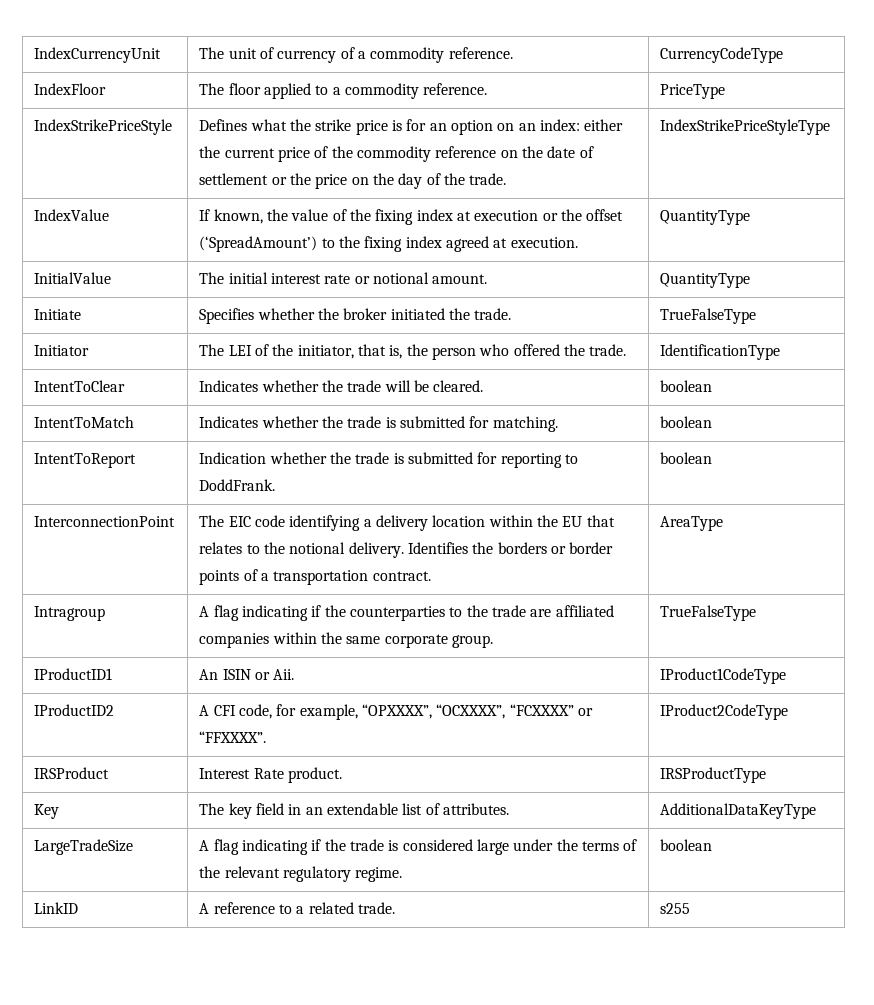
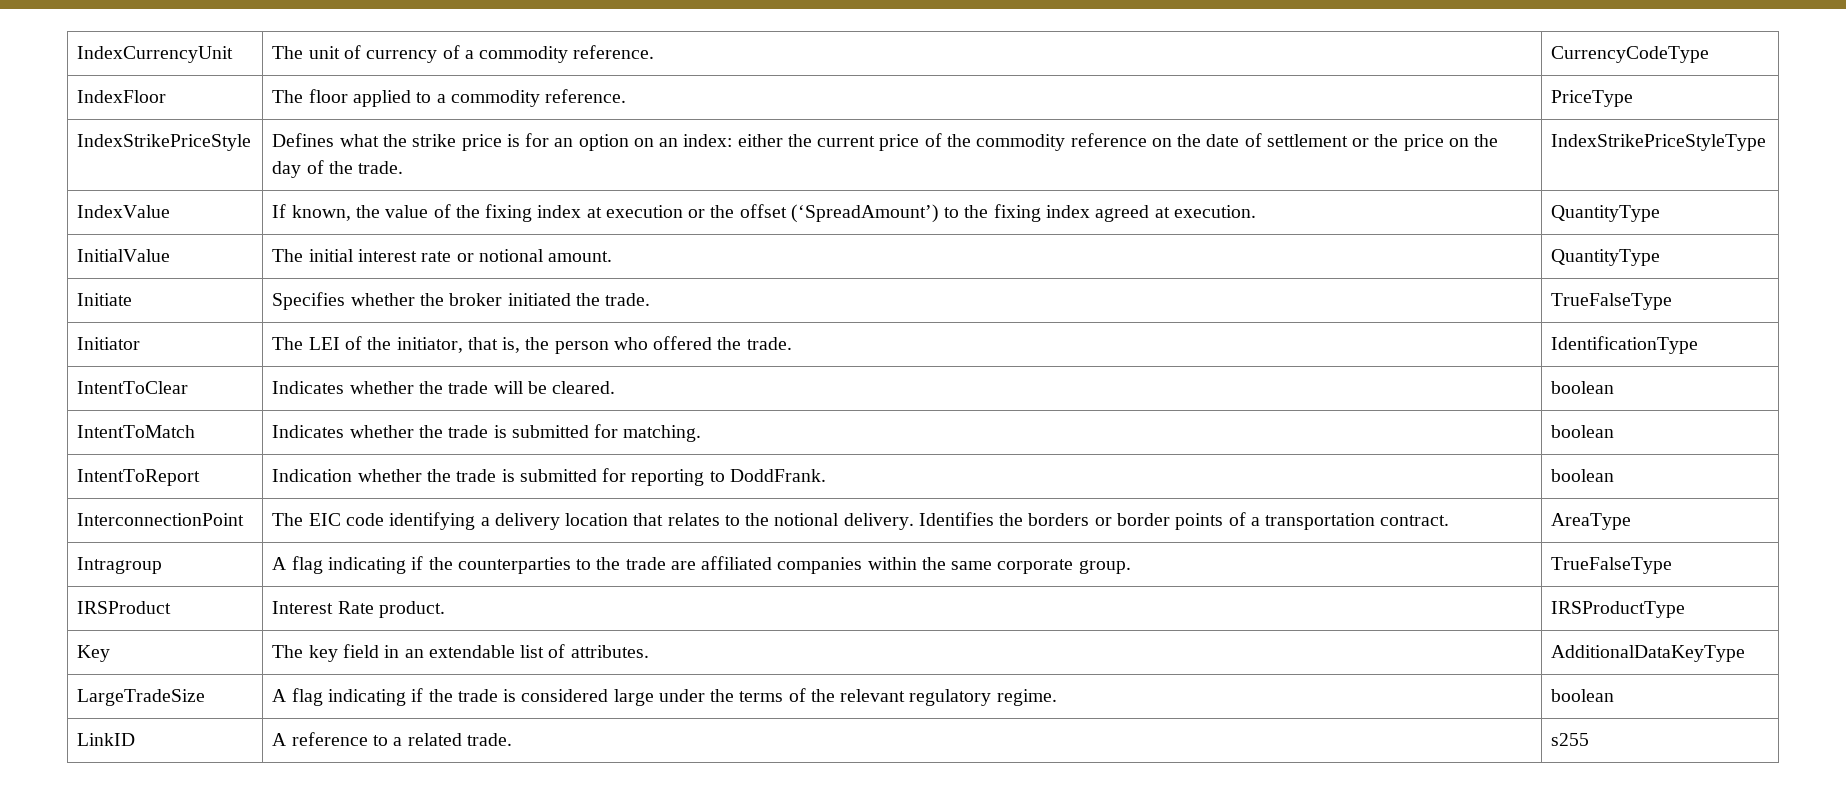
- InterconnectionPoint | The EIC code identifying a delivery location within the EU that relates to the notional delivery. Identifies the borders or border points of a transportation contract. | AreaType
+ InterconnectionPoint | The EIC code identifying a delivery location that relates to the notional delivery. Identifies the borders or border points of a transportation contract. | AreaType
- IProductID1 | An ISIN or Aii. | IProduct1CodeType
- IProductID2 | A CFI code, for example, “OPXXXX”, “OCXXXX”, “FCXXXX” or “FFXXXX”. | IProduct2CodeType

